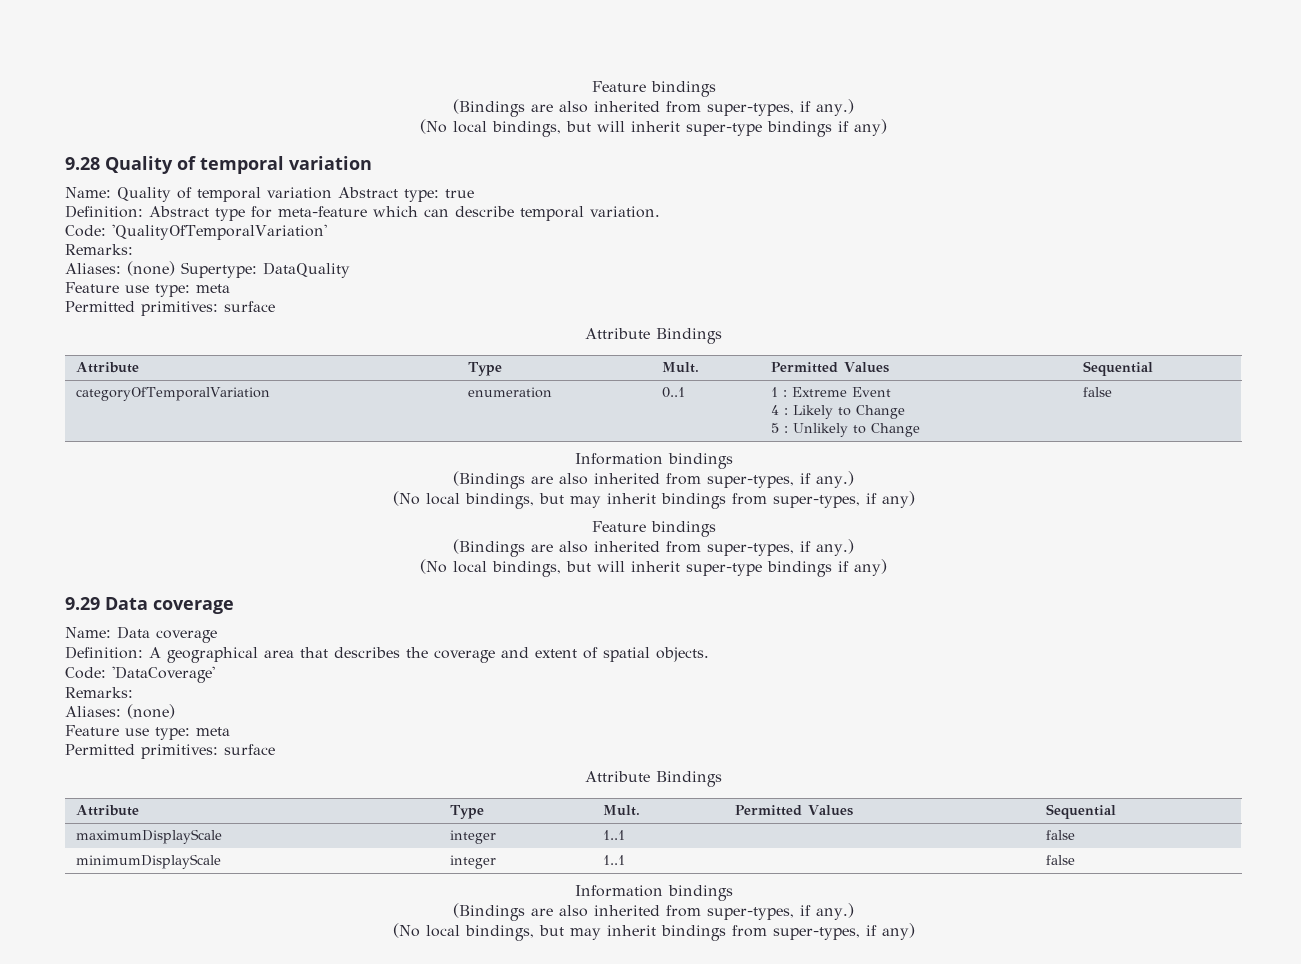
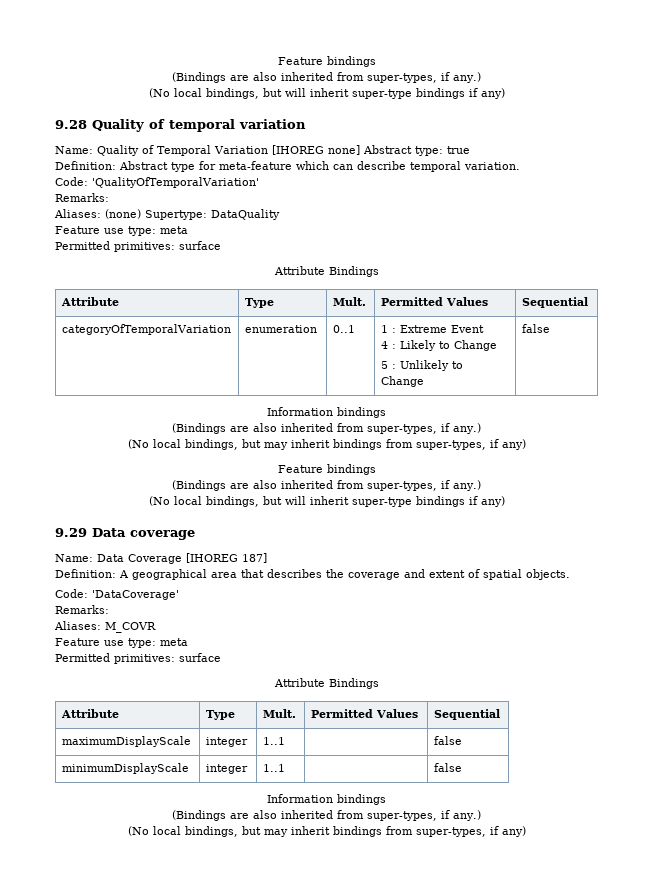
- Name: Quality of temporal variation Abstract type: true
+ Name: Quality of Temporal Variation [IHOREG none] Abstract type: true
- Name: Data coverage
+ Name: Data Coverage [IHOREG 187]
  Code: 'DataCoverage'
  Remarks:
- Aliases: (none)
+ Aliases: M_COVR

